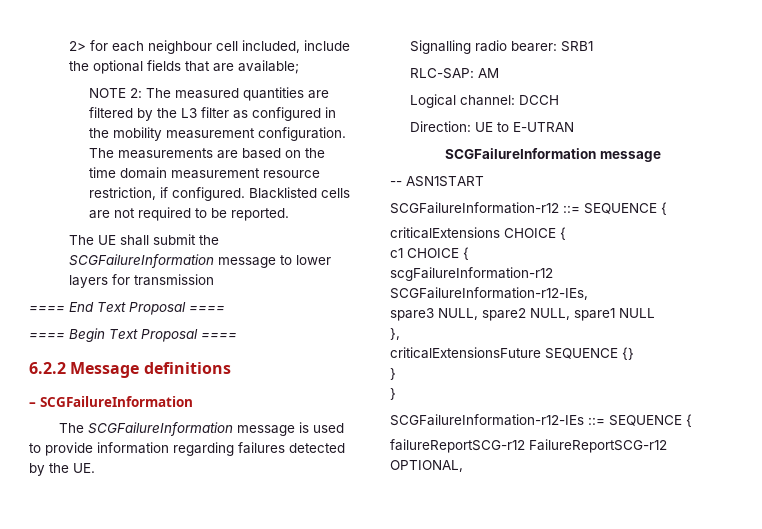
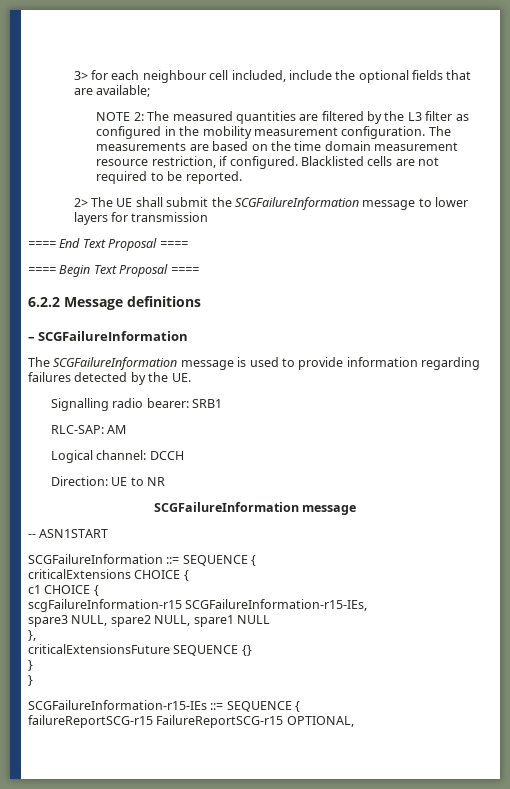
- 2> for each neighbour cell included, include the optional fields that are available;
+ 3> for each neighbour cell included, include the optional fields that are available;
- The UE shall submit the SCGFailureInformation message to lower layers for transmission
+ 2> The UE shall submit the SCGFailureInformation message to lower layers for transmission
- Direction: UE to E-UTRAN
+ Direction: UE to NR
- SCGFailureInformation-r12 ::= SEQUENCE {
+ SCGFailureInformation ::= SEQUENCE {
- scgFailureInformation-r12 SCGFailureInformation-r12-IEs,
+ scgFailureInformation-r15 SCGFailureInformation-r15-IEs,
- SCGFailureInformation-r12-IEs ::= SEQUENCE {
- failureReportSCG-r12 FailureReportSCG-r12 OPTIONAL,
+ SCGFailureInformation-r15-IEs ::= SEQUENCE {
+ failureReportSCG-r15 FailureReportSCG-r15 OPTIONAL,

